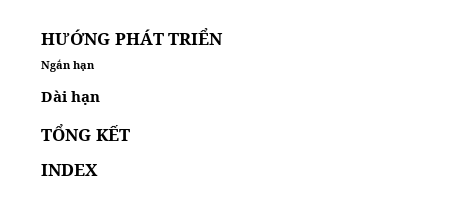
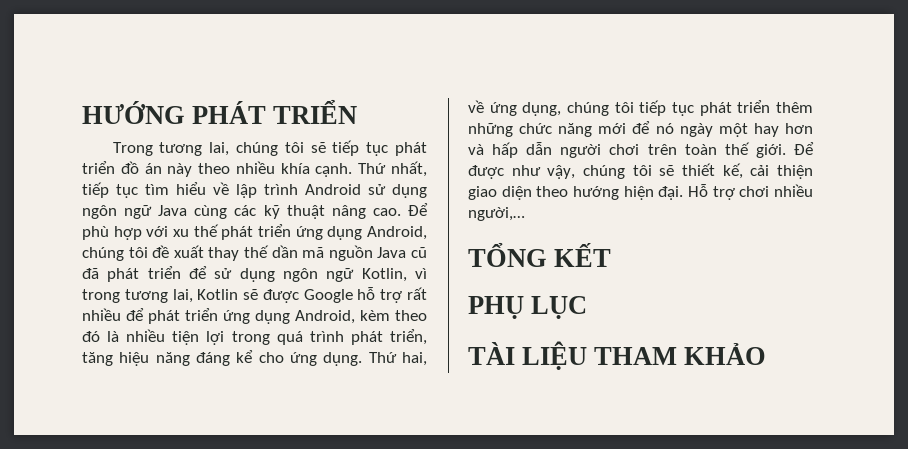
- Ngắn hạn
- Dài hạn
+ Trong tương lai, chúng tôi sẽ tiếp tục phát triển đồ án này theo nhiều khía cạnh. Thứ nhất, tiếp tục tìm hiểu về lập trình Android sử dụng ngôn ngữ Java cùng các kỹ thuật nâng cao. Để phù hợp với xu thế phát triển ứng dụng Android, chúng tôi đề xuất thay thế dần mã nguồn Java cũ đã phát triển để sử dụng ngôn ngữ Kotlin, vì trong tương lai, Kotlin sẽ được Google hỗ trợ rất nhiều để phát triển ứng dụng Android, kèm theo đó là nhiều tiện lợi trong quá trình phát triển, tăng hiệu năng đáng kể cho ứng dụng. Thứ hai, về ứng dụng, chúng tôi tiếp tục phát triển thêm những chức năng mới để nó ngày một hay hơn và hấp dẫn người chơi trên toàn thế giới. Để được như vậy, chúng tôi sẽ thiết kế, cải thiện giao diện theo hướng hiện đại. Hỗ trợ chơi nhiều người,…
  TỔNG KẾT
- INDEX
+ PHỤ LỤC
+ TÀI LIỆU THAM KHẢO

